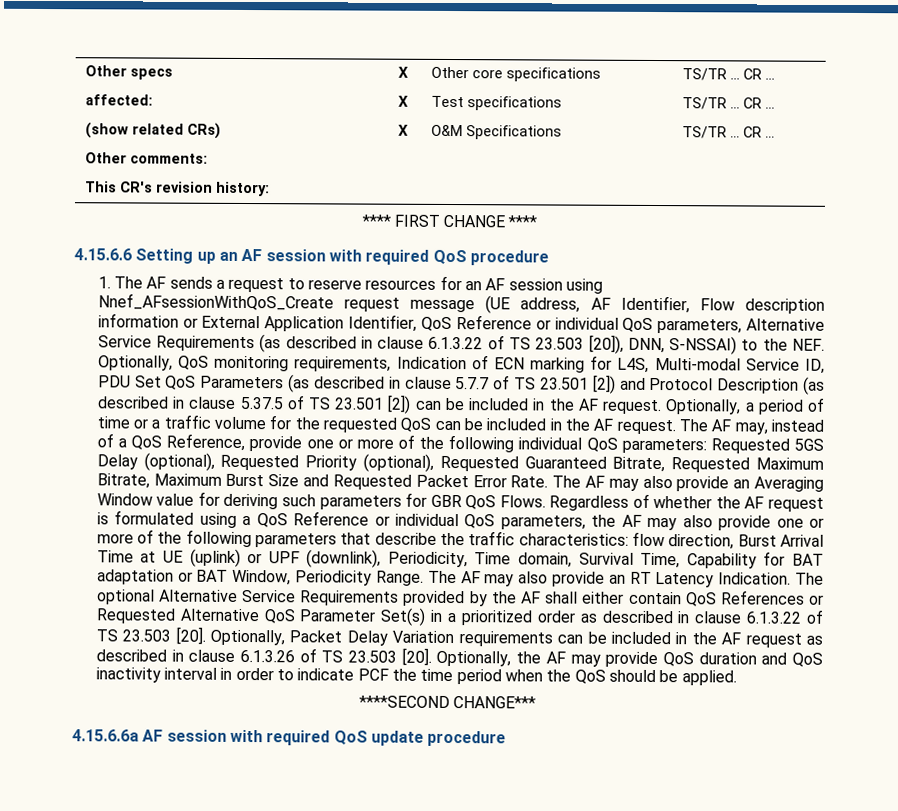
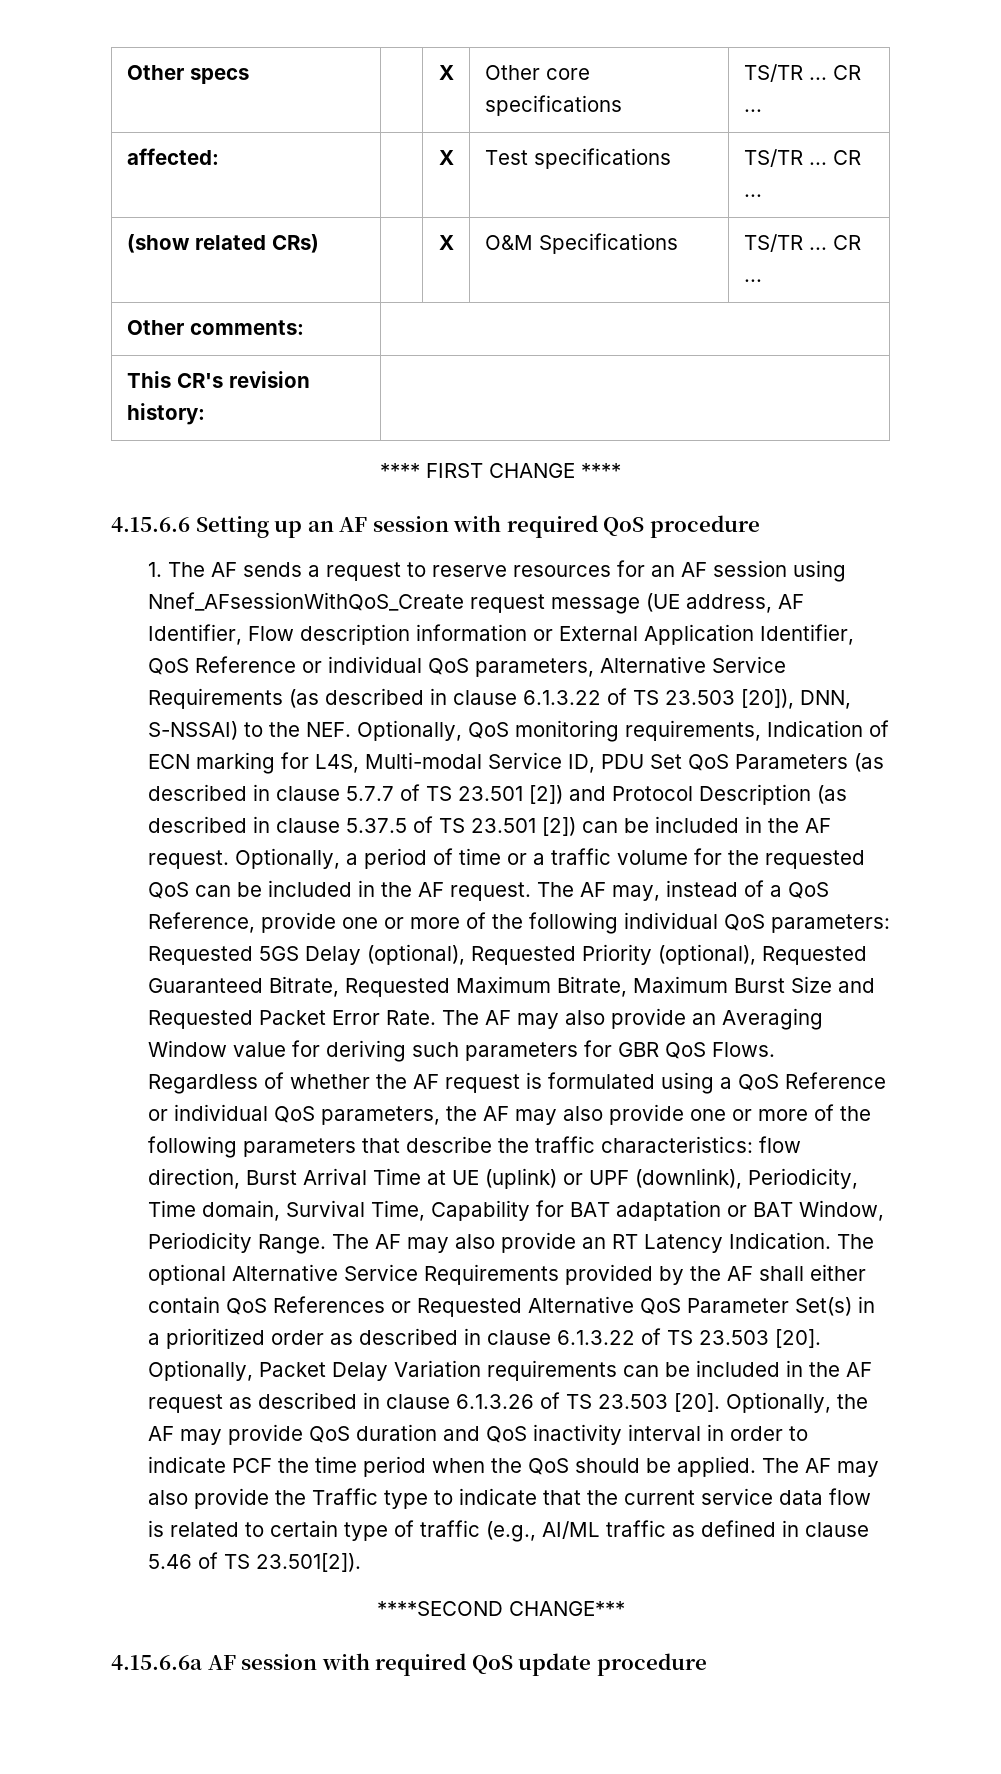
+ The AF may also provide the Traffic type to indicate that the current service data flow is related to certain type of traffic (e.g., AI/ML traffic as defined in clause 5.46 of TS 23.501[2]).

